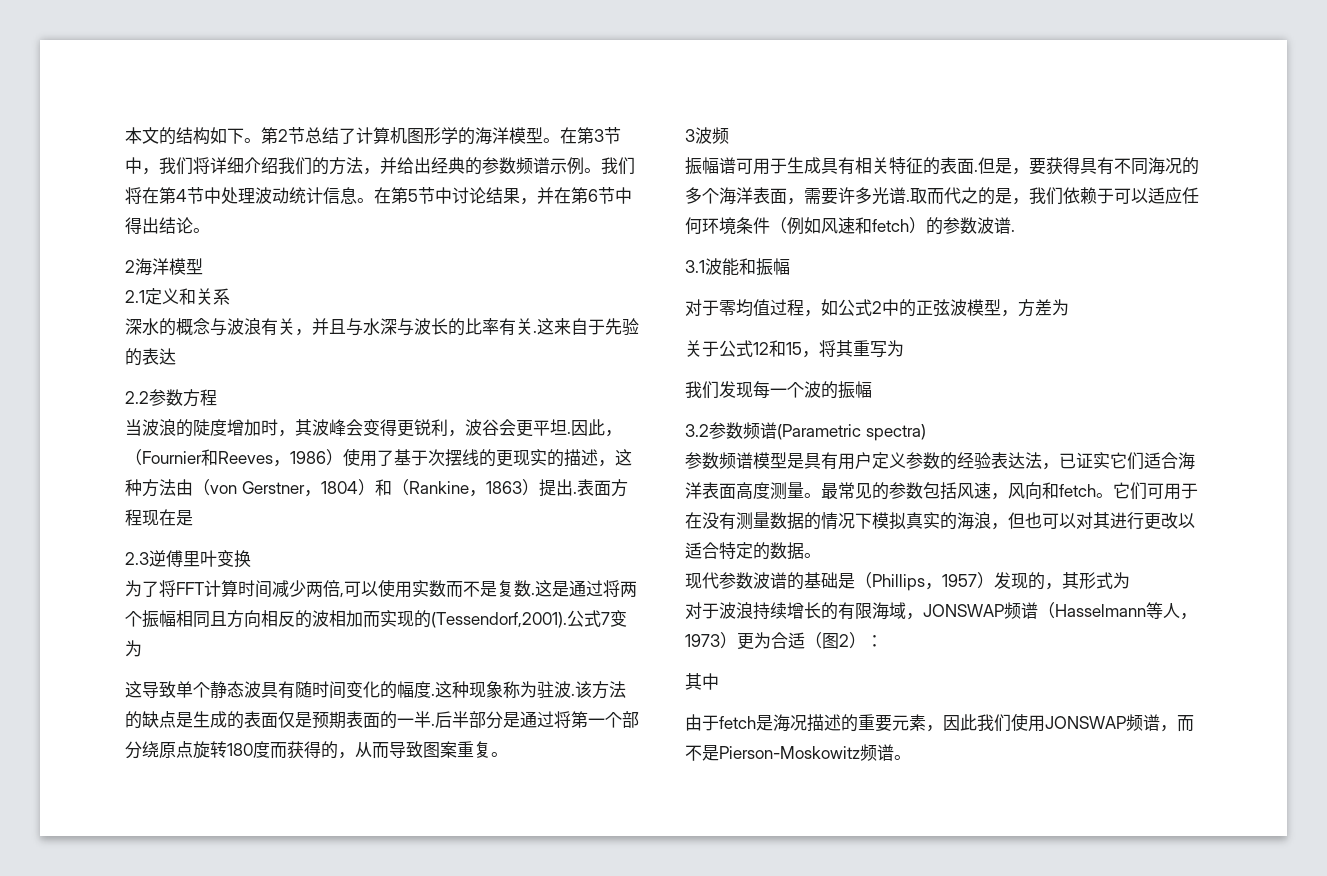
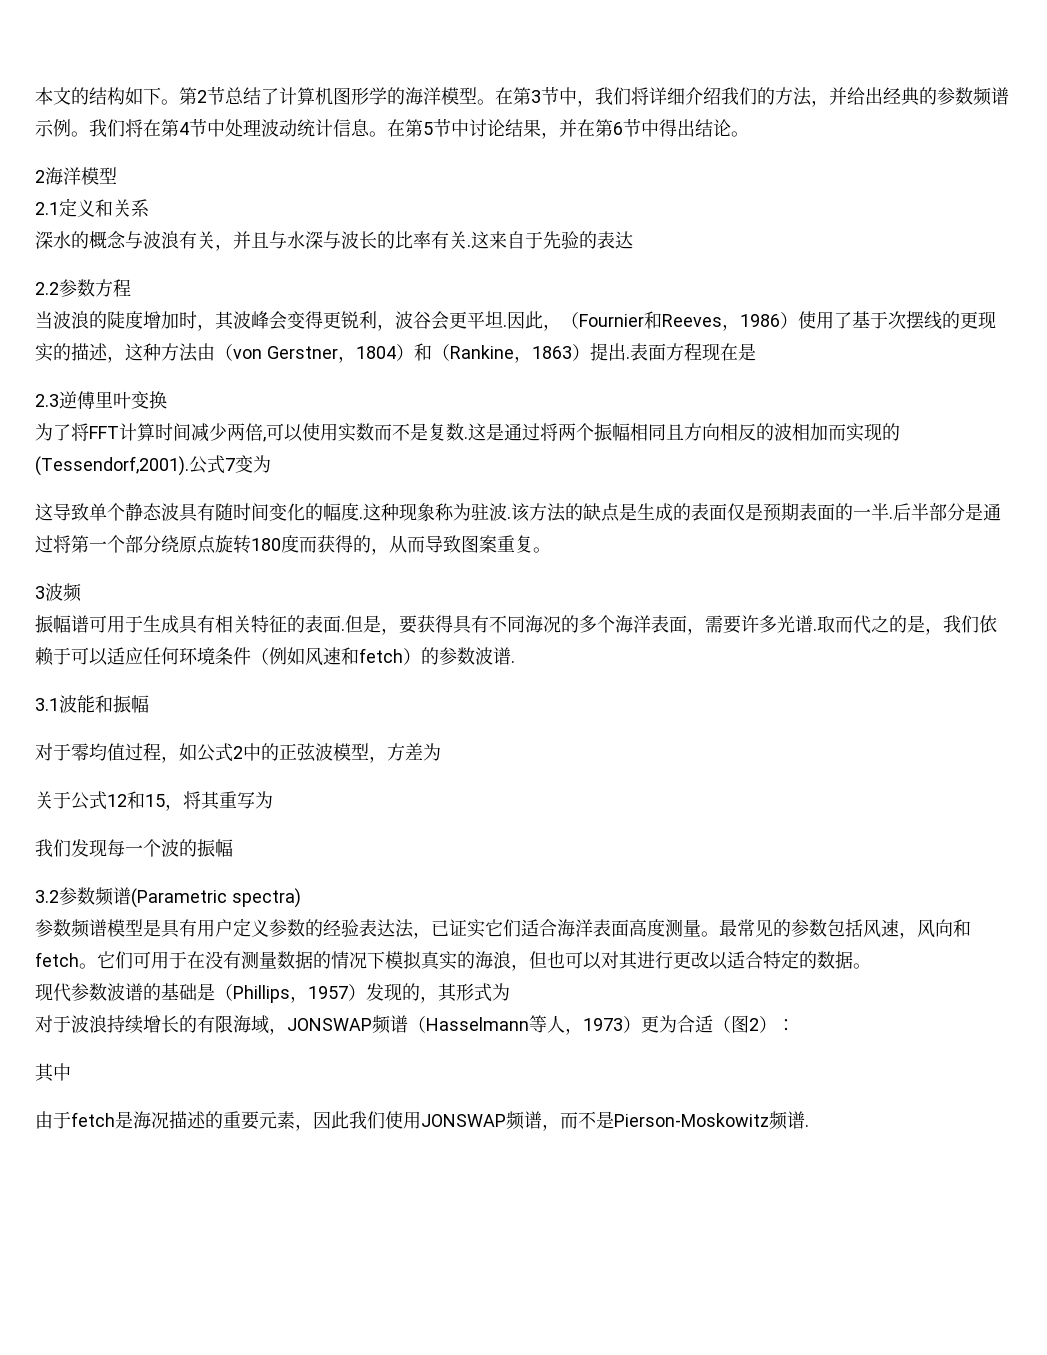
- 由于fetch是海况描述的重要元素，因此我们使用JONSWAP频谱，而不是Pierson-Moskowitz频谱。
+ 由于fetch是海况描述的重要元素，因此我们使用JONSWAP频谱，而不是Pierson-Moskowitz频谱.

